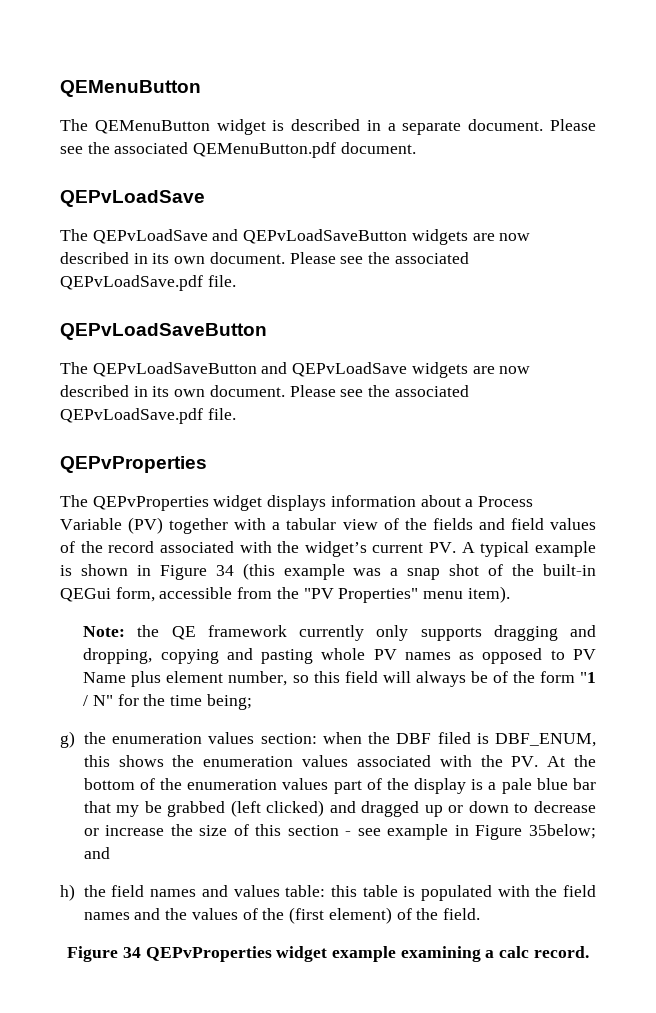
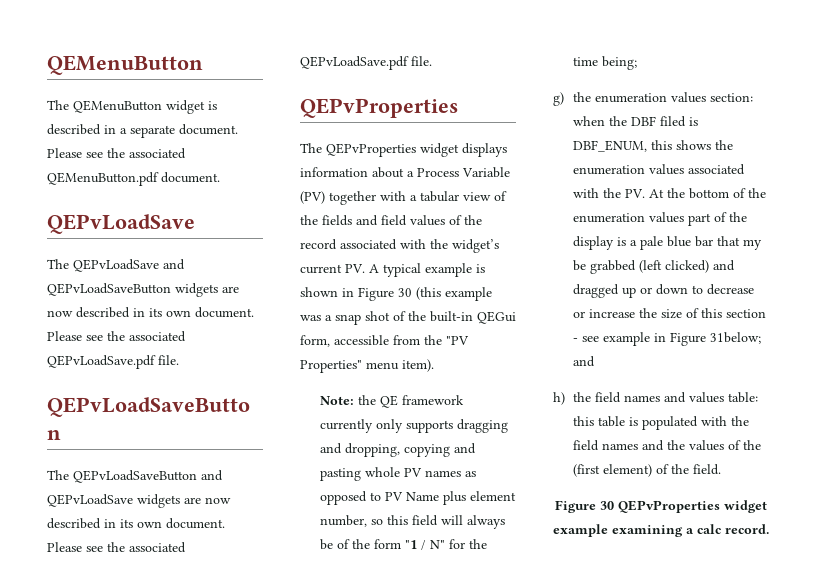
- The QEPvProperties widget displays information about a Process Variable (PV) together with a tabular view of the fields and field values of the record associated with the widget’s current PV. A typical example is shown in Figure 34 (this example was a snap shot of the built-in QEGui form, accessible from the "PV Properties" menu item).
+ The QEPvProperties widget displays information about a Process Variable (PV) together with a tabular view of the fields and field values of the record associated with the widget’s current PV. A typical example is shown in Figure 30 (this example was a snap shot of the built-in QEGui form, accessible from the "PV Properties" menu item).
- when the DBF filed is DBF_ENUM, this shows the enumeration values associated with the PV. At the bottom of the enumeration values part of the display is a pale blue bar that my be grabbed (left clicked) and dragged up or down to decrease or increase the size of this section - see example in Figure 35below;
+ when the DBF filed is DBF_ENUM, this shows the enumeration values associated with the PV. At the bottom of the enumeration values part of the display is a pale blue bar that my be grabbed (left clicked) and dragged up or down to decrease or increase the size of this section - see example in Figure 31below;
- Figure 34 QEPvProperties widget example examining a calc record.
+ Figure 30 QEPvProperties widget example examining a calc record.

